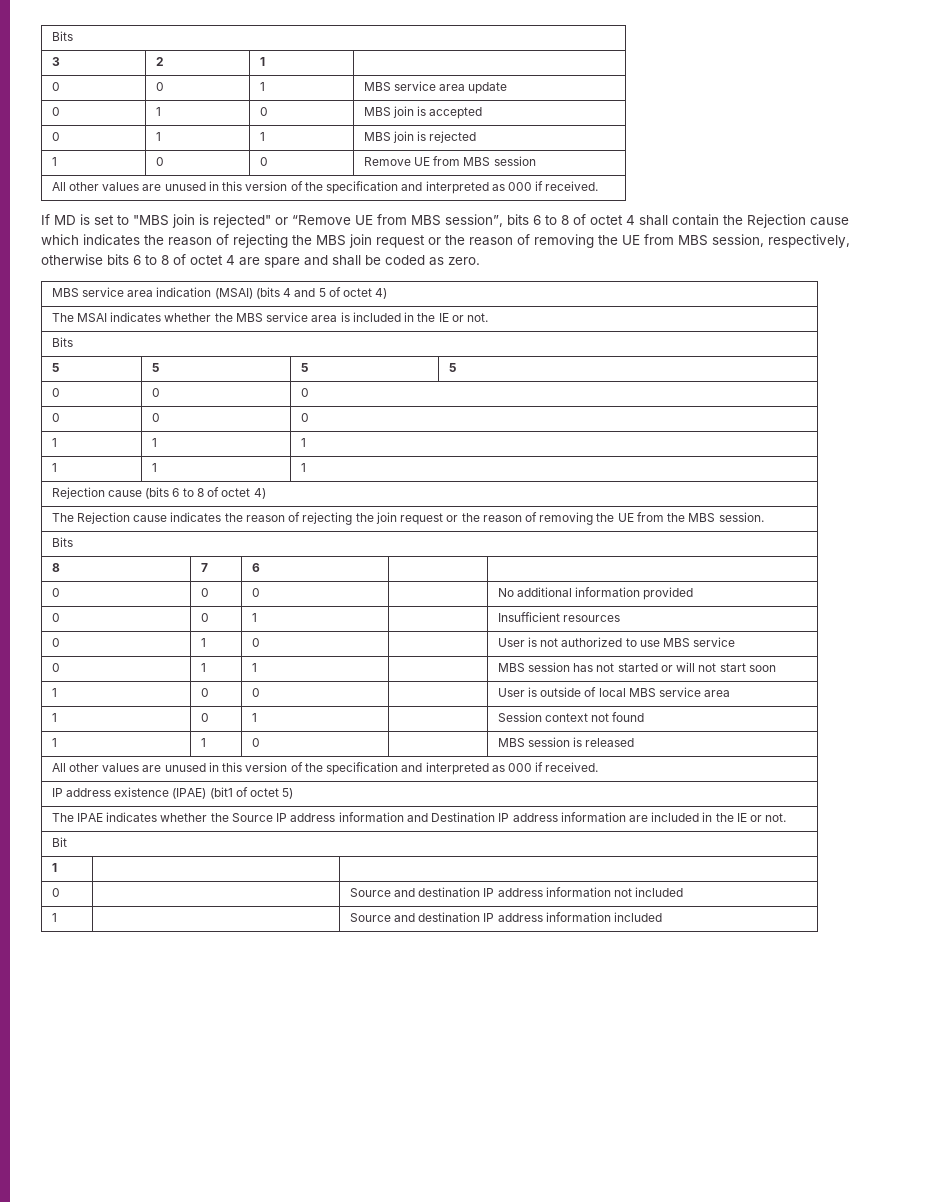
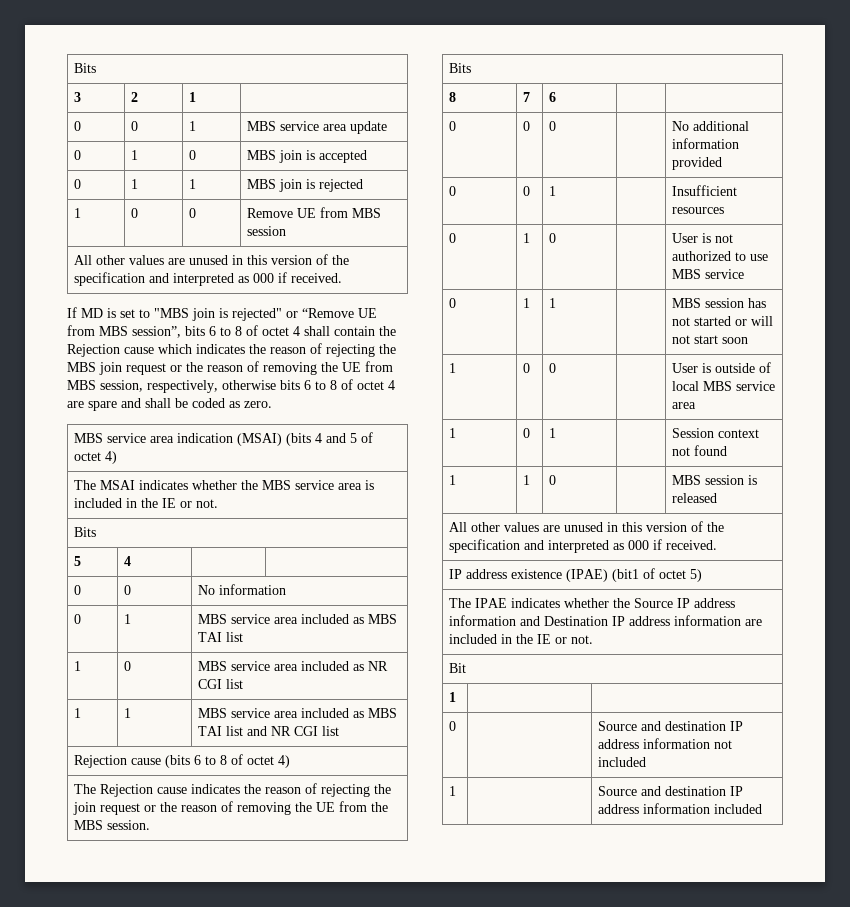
- 5 | 5 | 5 | 5
- 0 | 0 | 0
- 0 | 0 | 0
- 1 | 1 | 1
- 1 | 1 | 1
+ 5 | 4 | |
+ 0 | 0 | No information
+ 0 | 1 | MBS service area included as MBS TAI list
+ 1 | 0 | MBS service area included as NR CGI list
+ 1 | 1 | MBS service area included as MBS TAI list and NR CGI list

